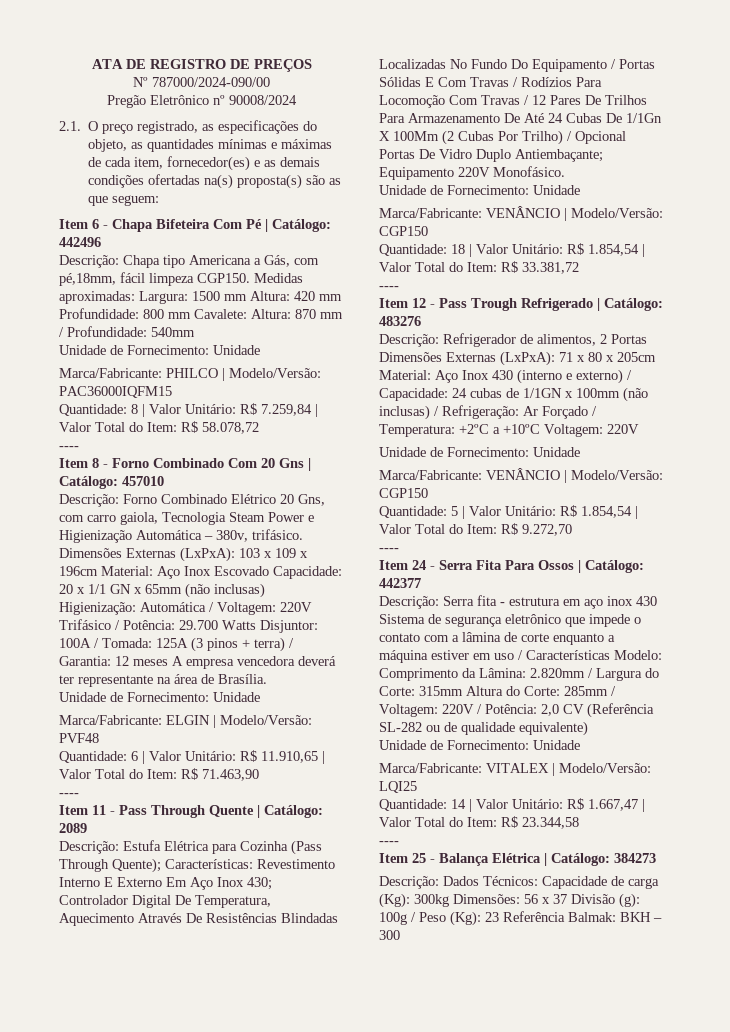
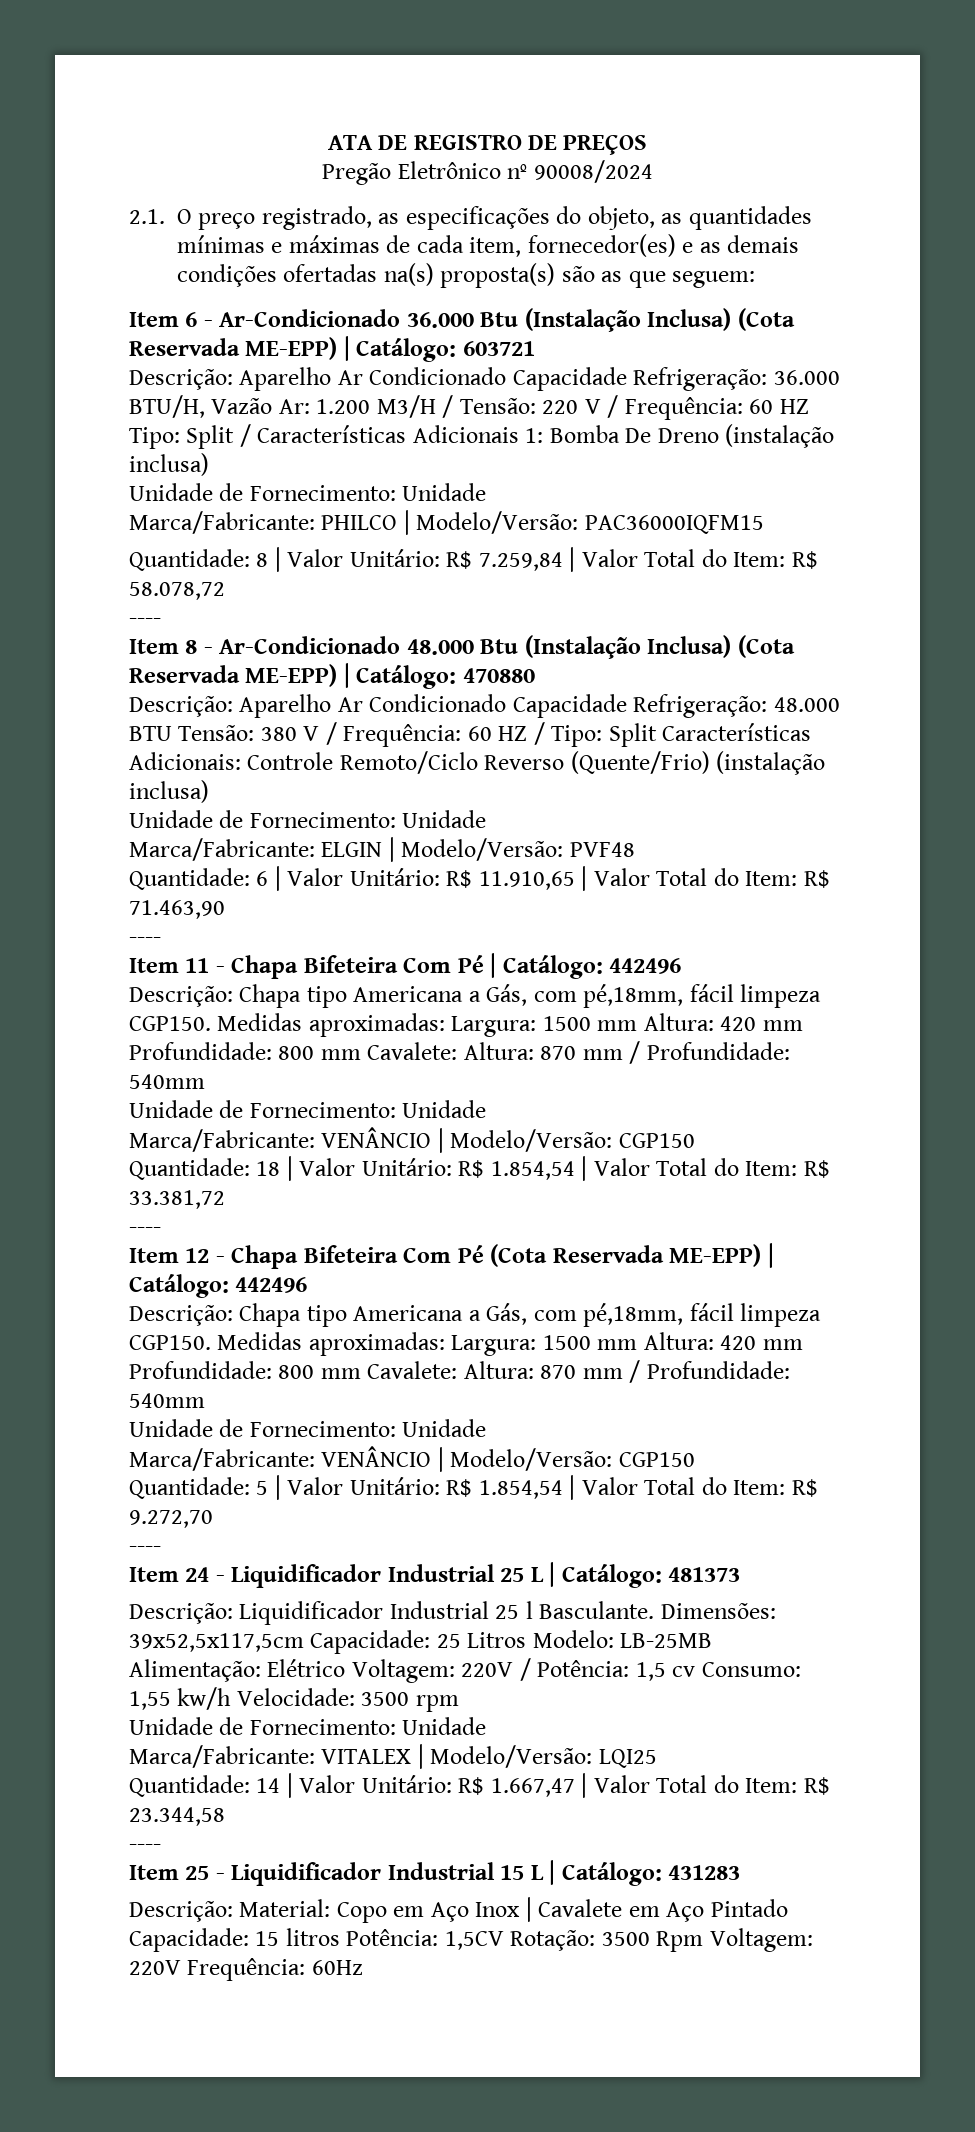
- Nº 787000/2024-090/00
- Item 6 - Chapa Bifeteira Com Pé | Catálogo: 442496
+ Item 6 - Ar-Condicionado 36.000 Btu (Instalação Inclusa) (Cota Reservada ME-EPP) | Catálogo: 603721
+ Descrição: Aparelho Ar Condicionado Capacidade Refrigeração: 36.000 BTU/H, Vazão Ar: 1.200 M3/H / Tensão: 220 V / Frequência: 60 HZ Tipo: Split / Características Adicionais 1: Bomba De Dreno (instalação inclusa)
+ Unidade de Fornecimento: Unidade
+ Marca/Fabricante: PHILCO | Modelo/Versão: PAC36000IQFM15
+ Quantidade: 8 | Valor Unitário: R$ 7.259,84 | Valor Total do Item: R$ 58.078,72
+ ----
+ Item 8 - Ar-Condicionado 48.000 Btu (Instalação Inclusa) (Cota Reservada ME-EPP) | Catálogo: 470880
+ Descrição: Aparelho Ar Condicionado Capacidade Refrigeração: 48.000 BTU Tensão: 380 V / Frequência: 60 HZ / Tipo: Split Características Adicionais: Controle Remoto/Ciclo Reverso (Quente/Frio) (instalação inclusa)
+ Unidade de Fornecimento: Unidade
+ Marca/Fabricante: ELGIN | Modelo/Versão: PVF48
+ Quantidade: 6 | Valor Unitário: R$ 11.910,65 | Valor Total do Item: R$ 71.463,90
+ ----
+ Item 11 - Chapa Bifeteira Com Pé | Catálogo: 442496
- Marca/Fabricante: PHILCO | Modelo/Versão: PAC36000IQFM15
- Quantidade: 8 | Valor Unitário: R$ 7.259,84 | Valor Total do Item: R$ 58.078,72
- ----
- Item 8 - Forno Combinado Com 20 Gns | Catálogo: 457010
- Descrição: Forno Combinado Elétrico 20 Gns, com carro gaiola, Tecnologia Steam Power e Higienização Automática – 380v, trifásico. Dimensões Externas (LxPxA): 103 x 109 x 196cm Material: Aço Inox Escovado Capacidade: 20 x 1/1 GN x 65mm (não inclusas) Higienização: Automática / Voltagem: 220V Trifásico / Potência: 29.700 Watts Disjuntor: 100A / Tomada: 125A (3 pinos + terra) / Garantia: 12 meses A empresa vencedora deverá ter representante na área de Brasília.
- Unidade de Fornecimento: Unidade
- Marca/Fabricante: ELGIN | Modelo/Versão: PVF48
- Quantidade: 6 | Valor Unitário: R$ 11.910,65 | Valor Total do Item: R$ 71.463,90
- ----
- Item 11 - Pass Through Quente | Catálogo: 2089
- Descrição: Estufa Elétrica para Cozinha (Pass Through Quente); Características: Revestimento Interno E Externo Em Aço Inox 430; Controlador Digital De Temperatura, Aquecimento Através De Resistências Blindadas Localizadas No Fundo Do Equipamento / Portas Sólidas E Com Travas / Rodízios Para Locomoção Com Travas / 12 Pares De Trilhos Para Armazenamento De Até 24 Cubas De 1/1Gn X 100Mm (2 Cubas Por Trilho) / Opcional Portas De Vidro Duplo Antiembaçante; Equipamento 220V Monofásico.
- Unidade de Fornecimento: Unidade
- Item 12 - Pass Trough Refrigerado | Catálogo: 483276
- Descrição: Refrigerador de alimentos, 2 Portas Dimensões Externas (LxPxA): 71 x 80 x 205cm Material: Aço Inox 430 (interno e externo) / Capacidade: 24 cubas de 1/1GN x 100mm (não inclusas) / Refrigeração: Ar Forçado / Temperatura: +2ºC a +10ºC Voltagem: 220V
+ Item 12 - Chapa Bifeteira Com Pé (Cota Reservada ME-EPP) | Catálogo: 442496
+ Descrição: Chapa tipo Americana a Gás, com pé,18mm, fácil limpeza CGP150. Medidas aproximadas: Largura: 1500 mm Altura: 420 mm Profundidade: 800 mm Cavalete: Altura: 870 mm / Profundidade: 540mm
- Item 24 - Serra Fita Para Ossos | Catálogo: 442377
- Descrição: Serra fita - estrutura em aço inox 430 Sistema de segurança eletrônico que impede o contato com a lâmina de corte enquanto a máquina estiver em uso / Características Modelo: Comprimento da Lâmina: 2.820mm / Largura do Corte: 315mm Altura do Corte: 285mm / Voltagem: 220V / Potência: 2,0 CV (Referência SL-282 ou de qualidade equivalente)
+ Item 24 - Liquidificador Industrial 25 L | Catálogo: 481373
+ Descrição: Liquidificador Industrial 25 l Basculante. Dimensões: 39x52,5x117,5cm Capacidade: 25 Litros Modelo: LB-25MB Alimentação: Elétrico Voltagem: 220V / Potência: 1,5 cv Consumo: 1,55 kw/h Velocidade: 3500 rpm
- Item 25 - Balança Elétrica | Catálogo: 384273
- Descrição: Dados Técnicos: Capacidade de carga (Kg): 300kg Dimensões: 56 x 37 Divisão (g): 100g / Peso (Kg): 23 Referência Balmak: BKH – 300
+ Item 25 - Liquidificador Industrial 15 L | Catálogo: 431283
+ Descrição: Material: Copo em Aço Inox | Cavalete em Aço Pintado Capacidade: 15 litros Potência: 1,5CV Rotação: 3500 Rpm Voltagem: 220V Frequência: 60Hz

